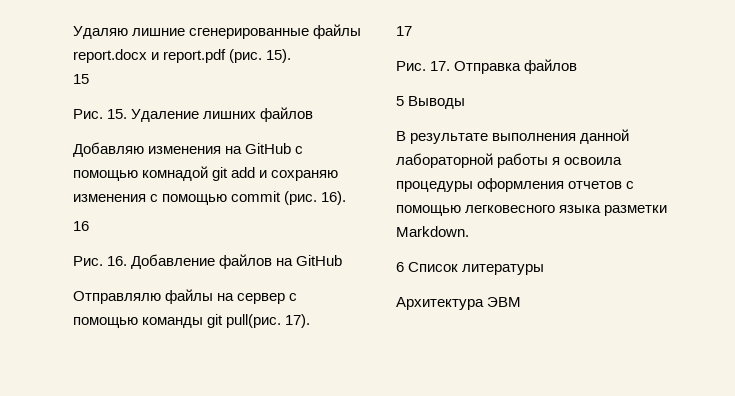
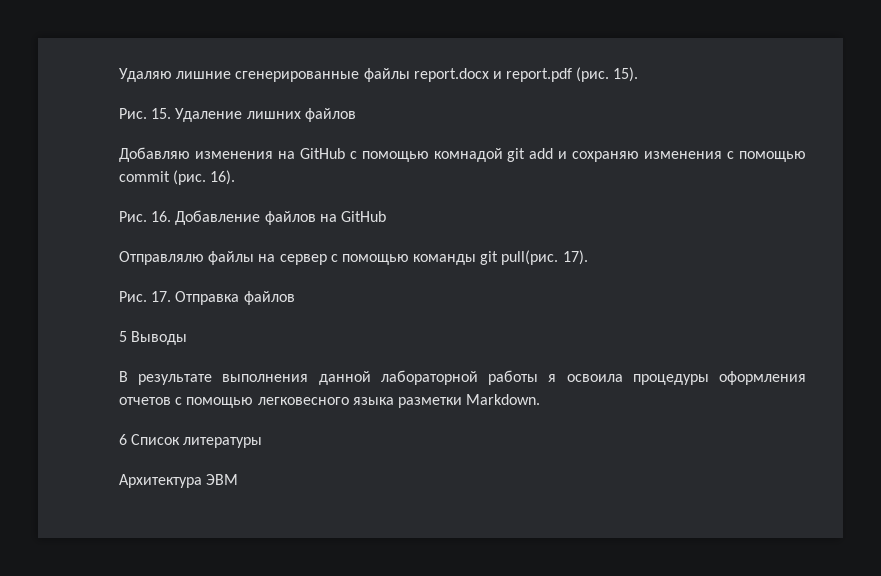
- 15
- 16
- 17

